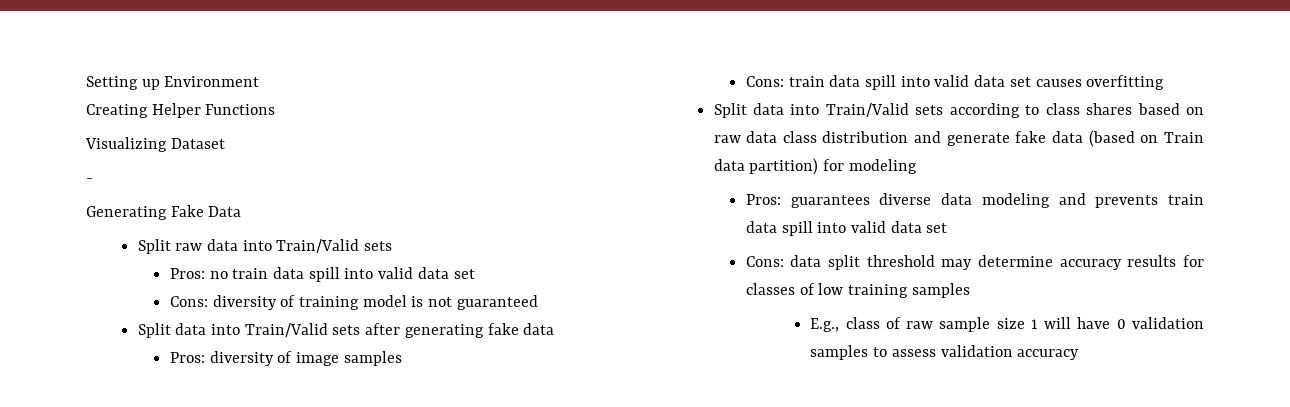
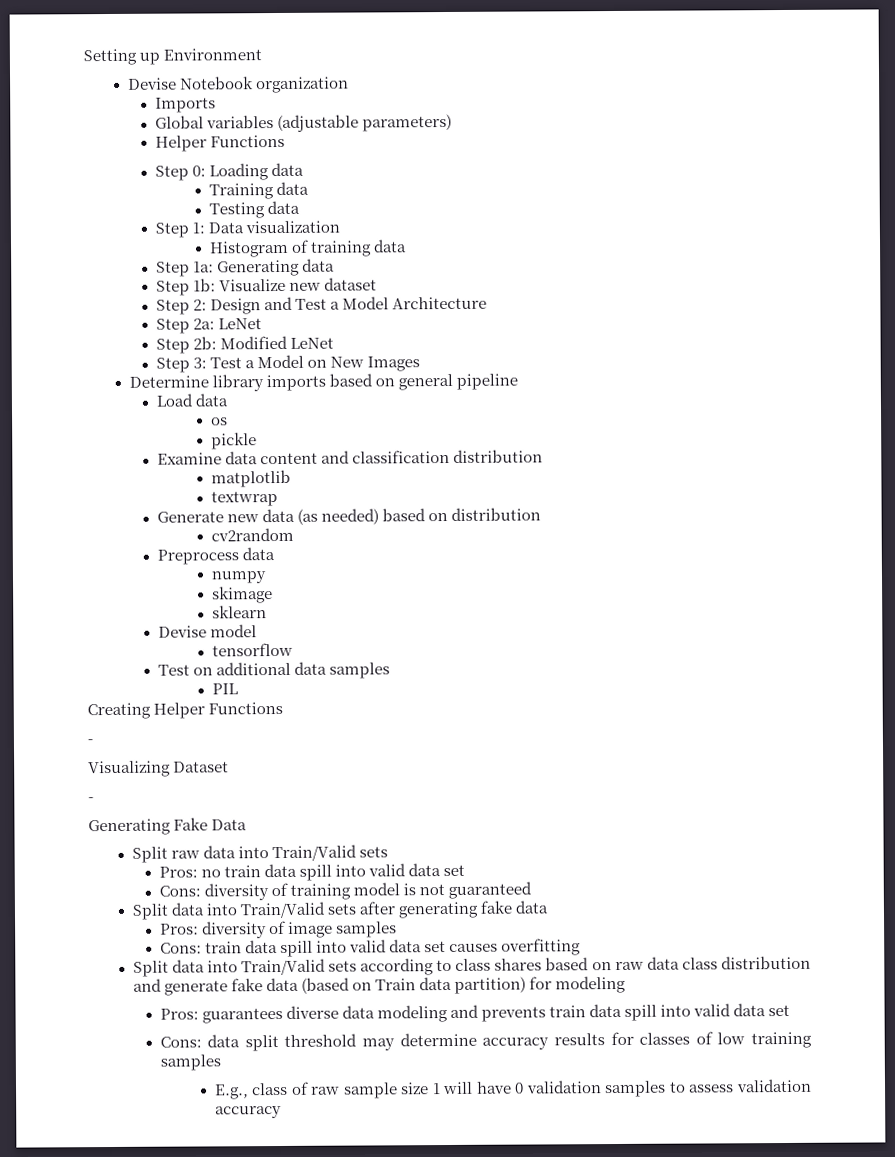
+ Devise Notebook organization
+ Imports
+ Global variables (adjustable parameters)
+ Helper Functions
+ Step 0: Loading data
+ Training data
+ Testing data
+ Step 1: Data visualization
+ Histogram of training data
+ Step 1a: Generating data
+ Step 1b: Visualize new dataset
+ Step 2: Design and Test a Model Architecture
+ Step 2a: LeNet
+ Step 2b: Modified LeNet
+ Step 3: Test a Model on New Images
+ Determine library imports based on general pipeline
+ Load data
+ os
+ pickle
+ Examine data content and classification distribution
+ matplotlib
+ textwrap
+ Generate new data (as needed) based on distribution
+ cv2random
+ Preprocess data
+ numpy
+ skimage
+ sklearn
+ Devise model
+ tensorflow
+ Test on additional data samples
+ PIL
  Creating Helper Functions
+ -

